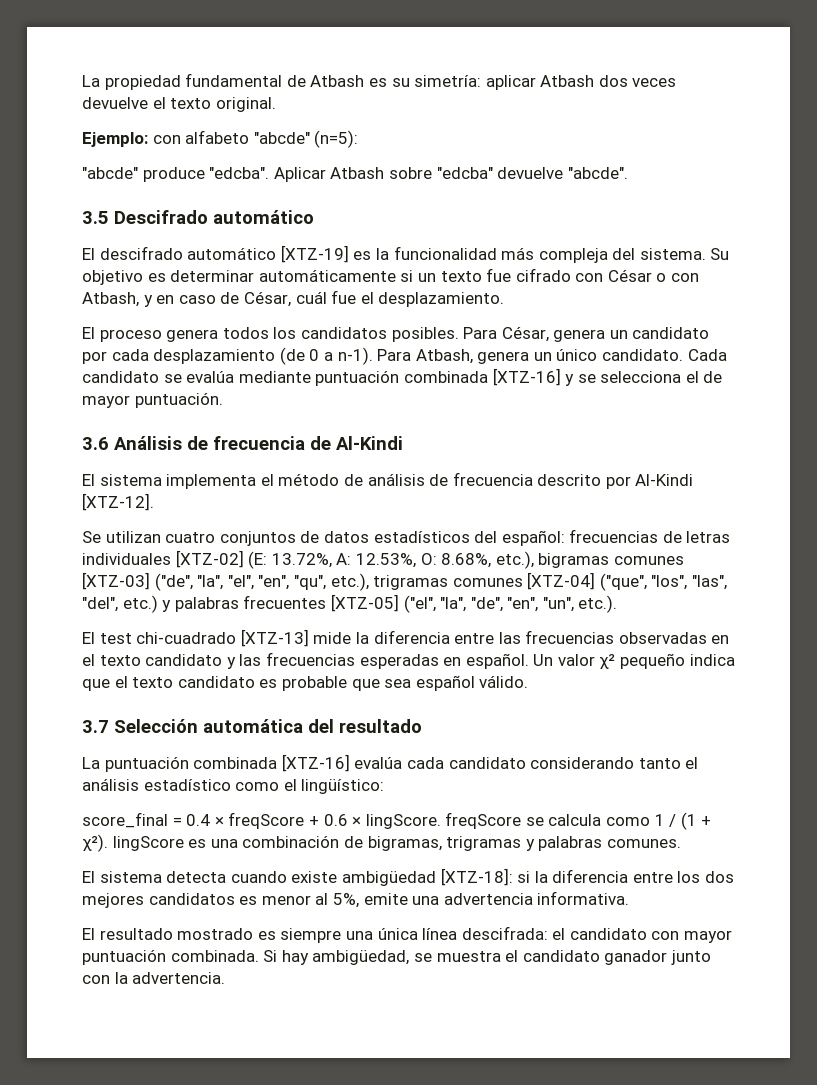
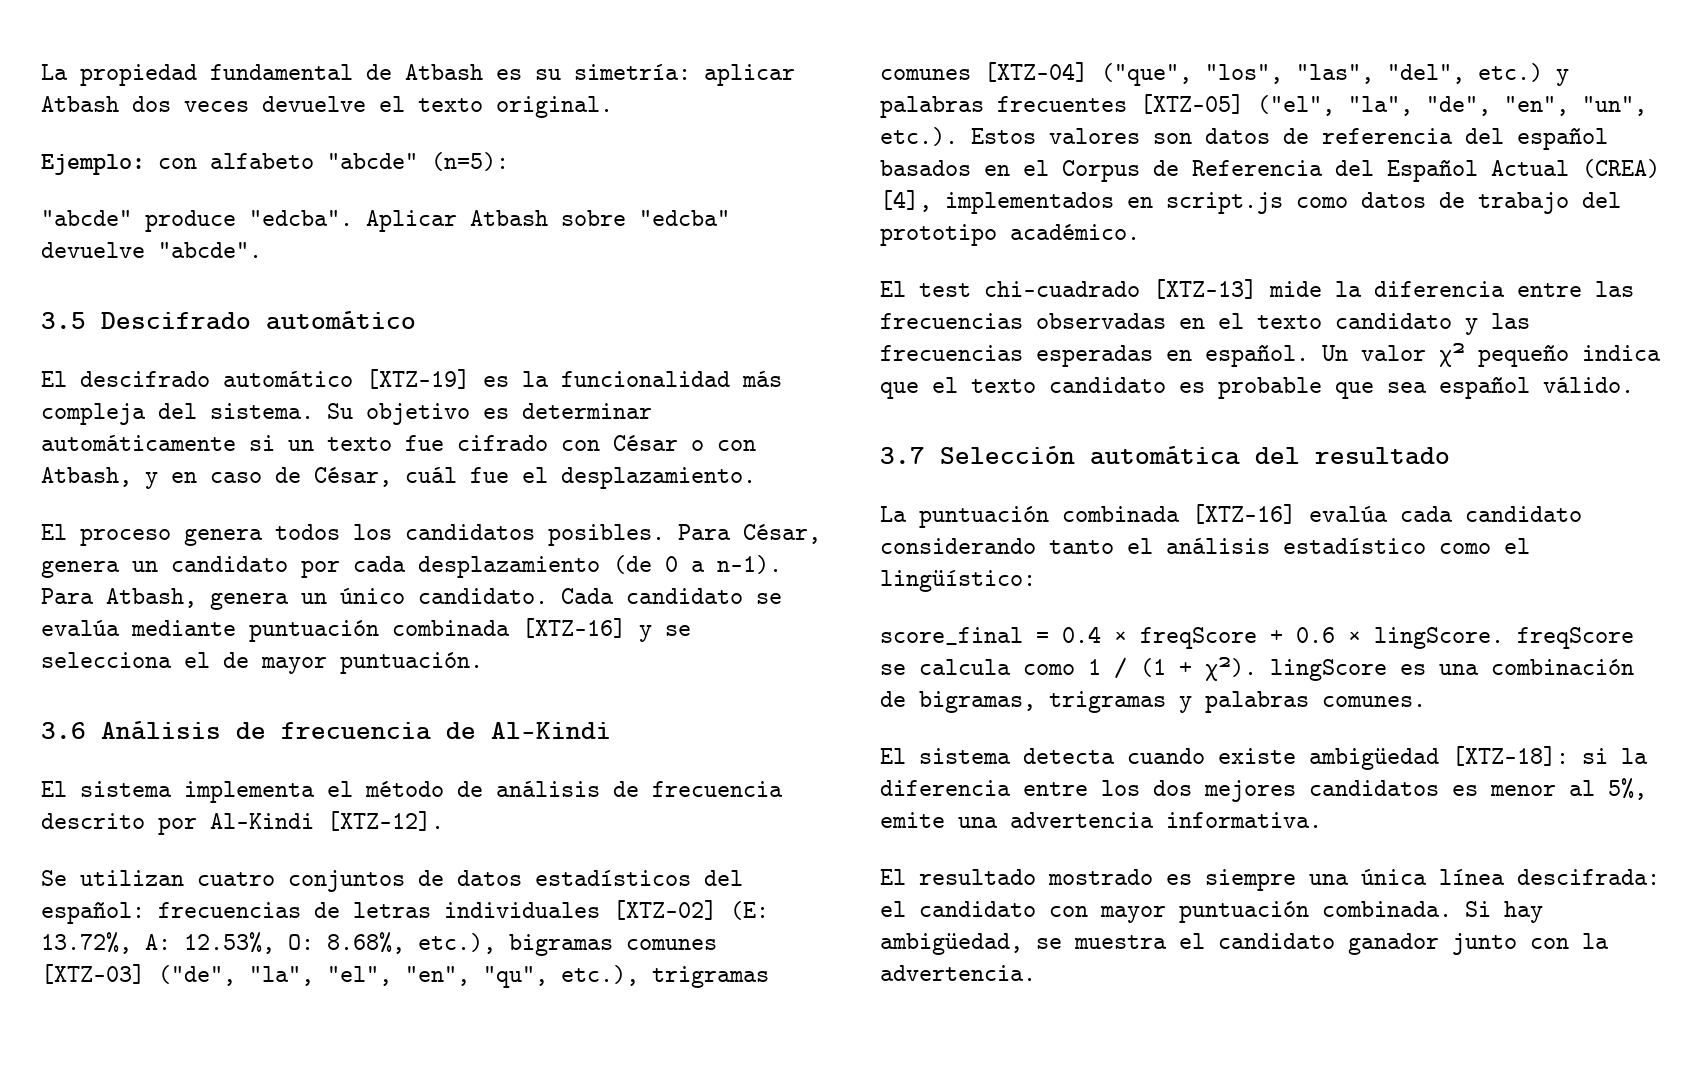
- Se utilizan cuatro conjuntos de datos estadísticos del español: frecuencias de letras individuales [XTZ-02] (E: 13.72%, A: 12.53%, O: 8.68%, etc.), bigramas comunes [XTZ-03] ("de", "la", "el", "en", "qu", etc.), trigramas comunes [XTZ-04] ("que", "los", "las", "del", etc.) y palabras frecuentes [XTZ-05] ("el", "la", "de", "en", "un", etc.).
+ Se utilizan cuatro conjuntos de datos estadísticos del español: frecuencias de letras individuales [XTZ-02] (E: 13.72%, A: 12.53%, O: 8.68%, etc.), bigramas comunes [XTZ-03] ("de", "la", "el", "en", "qu", etc.), trigramas comunes [XTZ-04] ("que", "los", "las", "del", etc.) y palabras frecuentes [XTZ-05] ("el", "la", "de", "en", "un", etc.). Estos valores son datos de referencia del español basados en el Corpus de Referencia del Español Actual (CREA) [4], implementados en script.js como datos de trabajo del prototipo académico.

